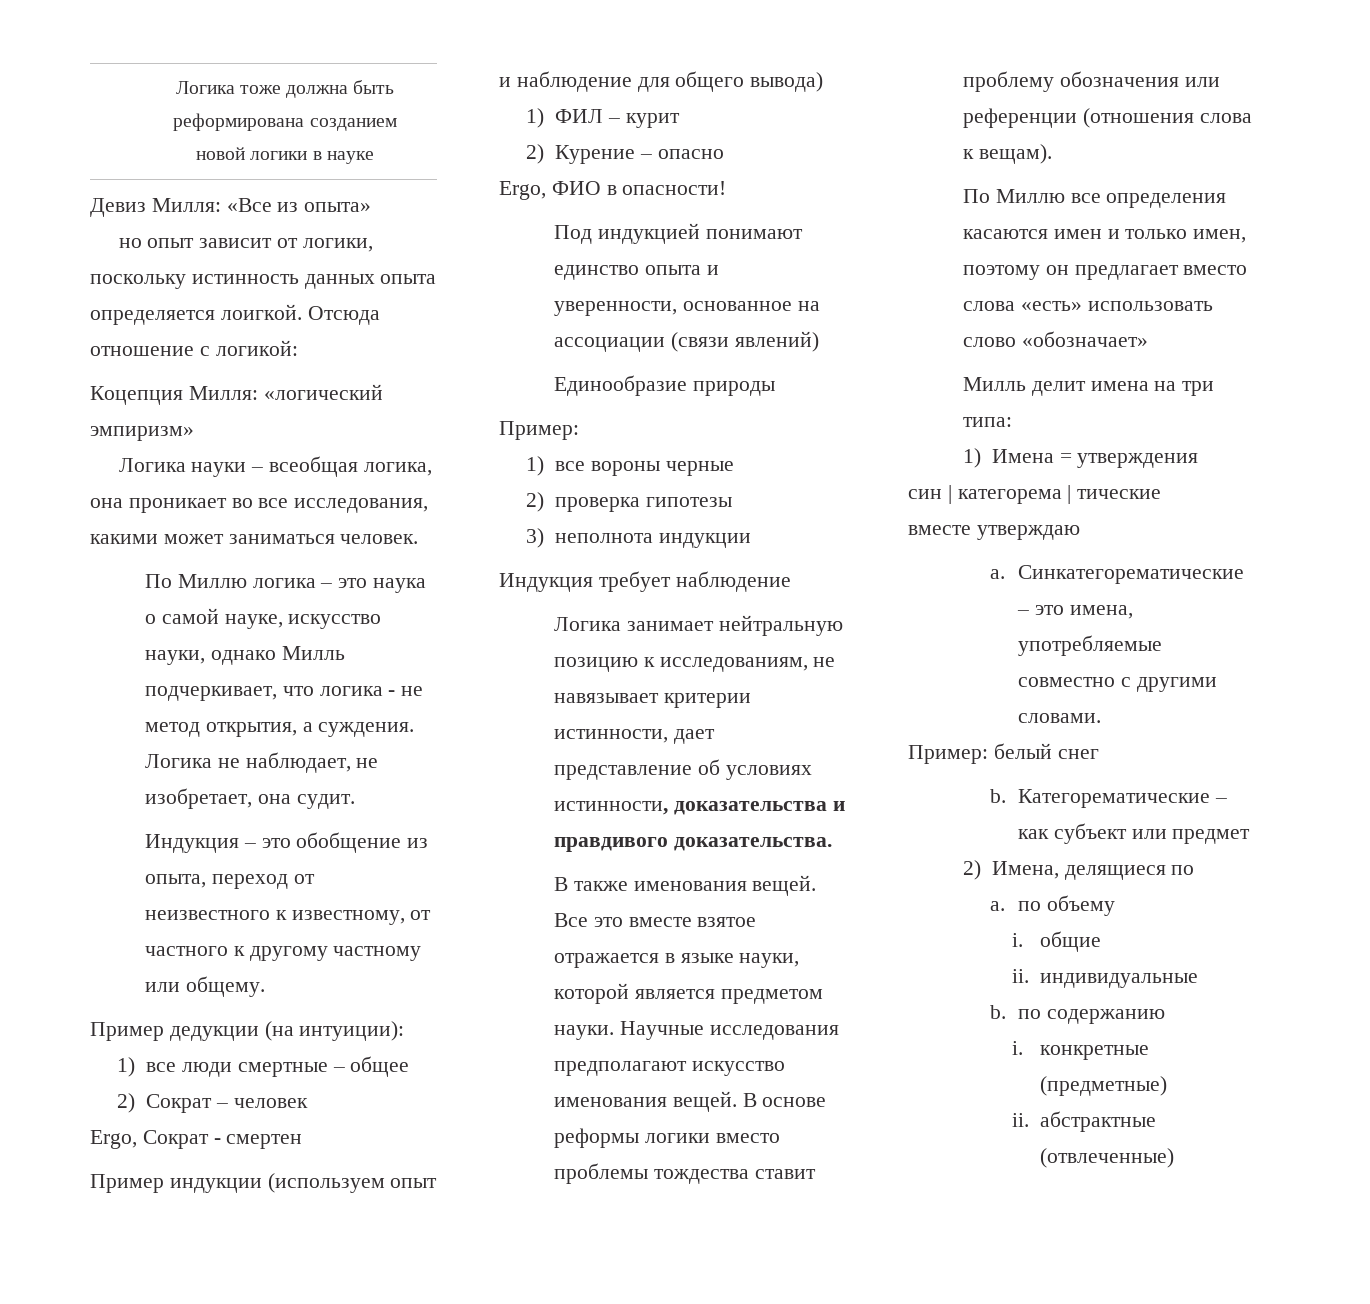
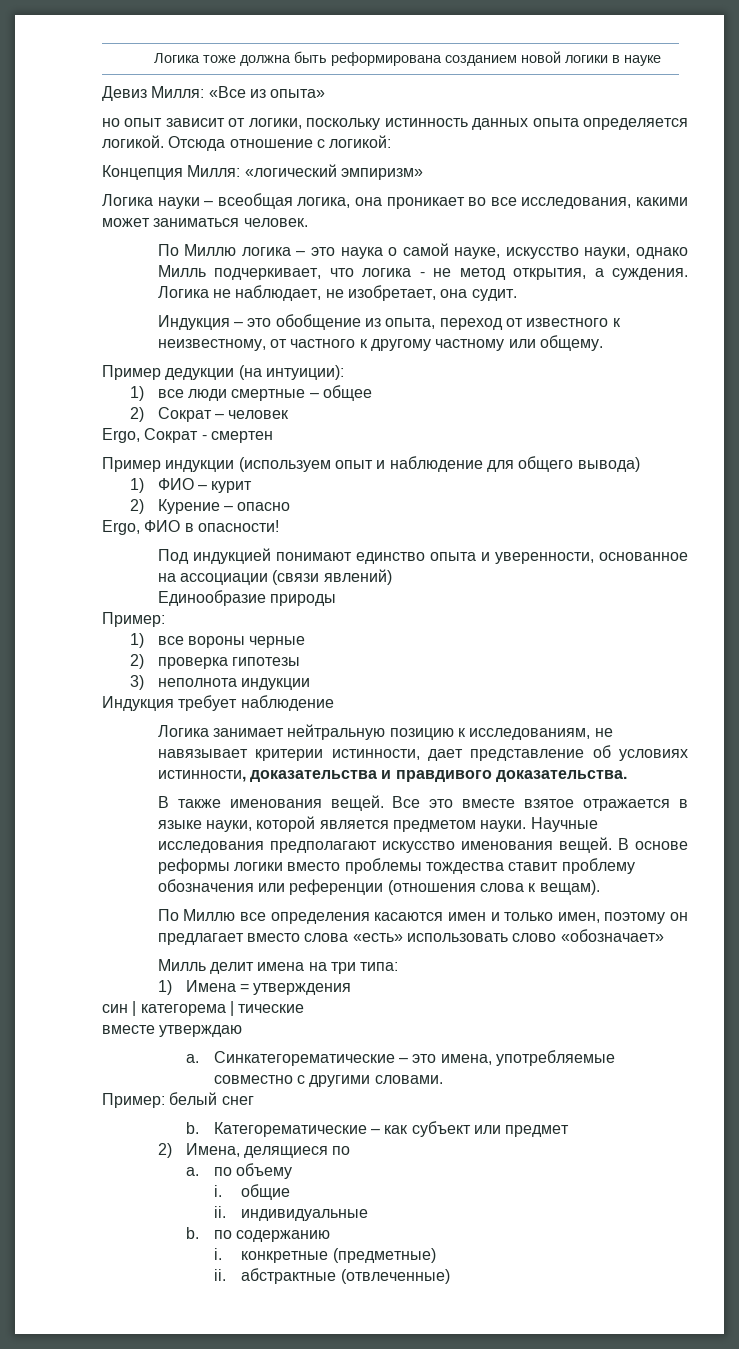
- но опыт зависит от логики, поскольку истинность данных опыта определяется лоигкой.
+ но опыт зависит от логики, поскольку истинность данных опыта определяется логикой.
- Коцепция Милля: «логический эмпиризм»
+ Концепция Милля: «логический эмпиризм»
- Индукция – это обобщение из опыта, переход от неизвестного к известному, от частного к другому частному или общему.
+ Индукция – это обобщение из опыта, переход от известного к неизвестному, от частного к другому частному или общему.
- 1) ФИЛ – курит
+ 1) ФИО – курит

